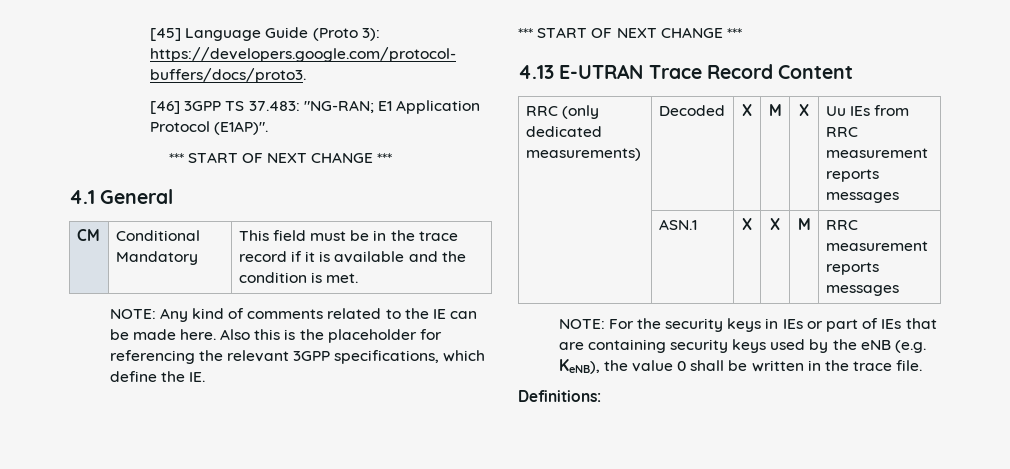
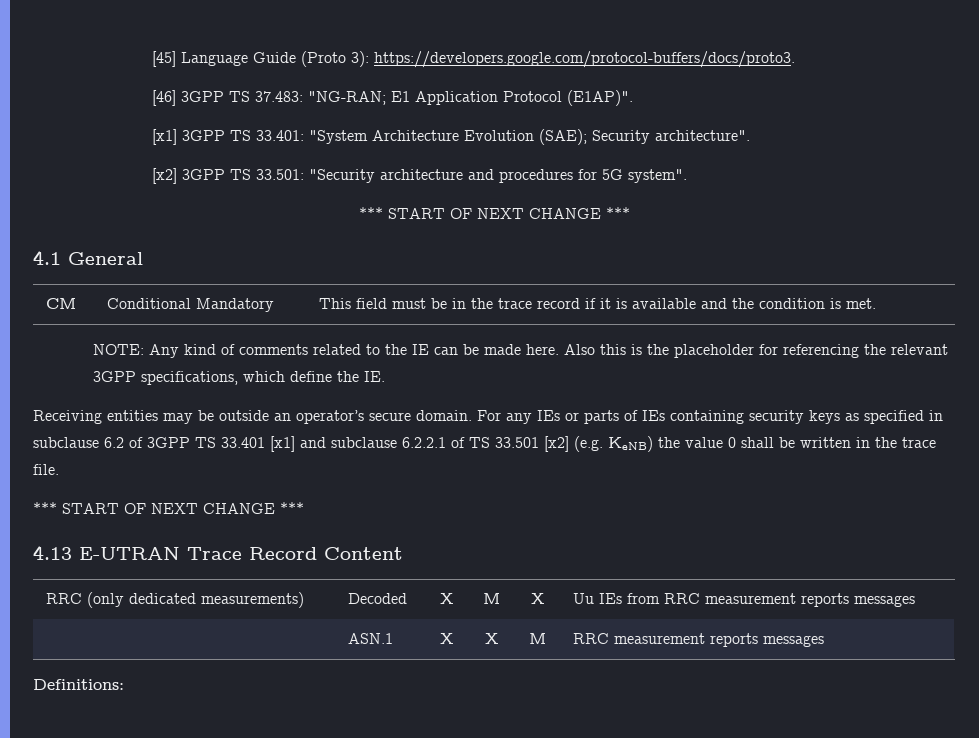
+ [x1] 3GPP TS 33.401: "System Architecture Evolution (SAE); Security architecture".
+ [x2] 3GPP TS 33.501: "Security architecture and procedures for 5G system".
+ Receiving entities may be outside an operator’s secure domain. For any IEs or parts of IEs containing security keys as specified in subclause 6.2 of 3GPP TS 33.401 [x1] and subclause 6.2.2.1 of TS 33.501 [x2] (e.g. KeNB) the value 0 shall be written in the trace file.
- NOTE: For the security keys in IEs or part of IEs that are containing security keys used by the eNB (e.g. KeNB), the value 0 shall be written in the trace file.

